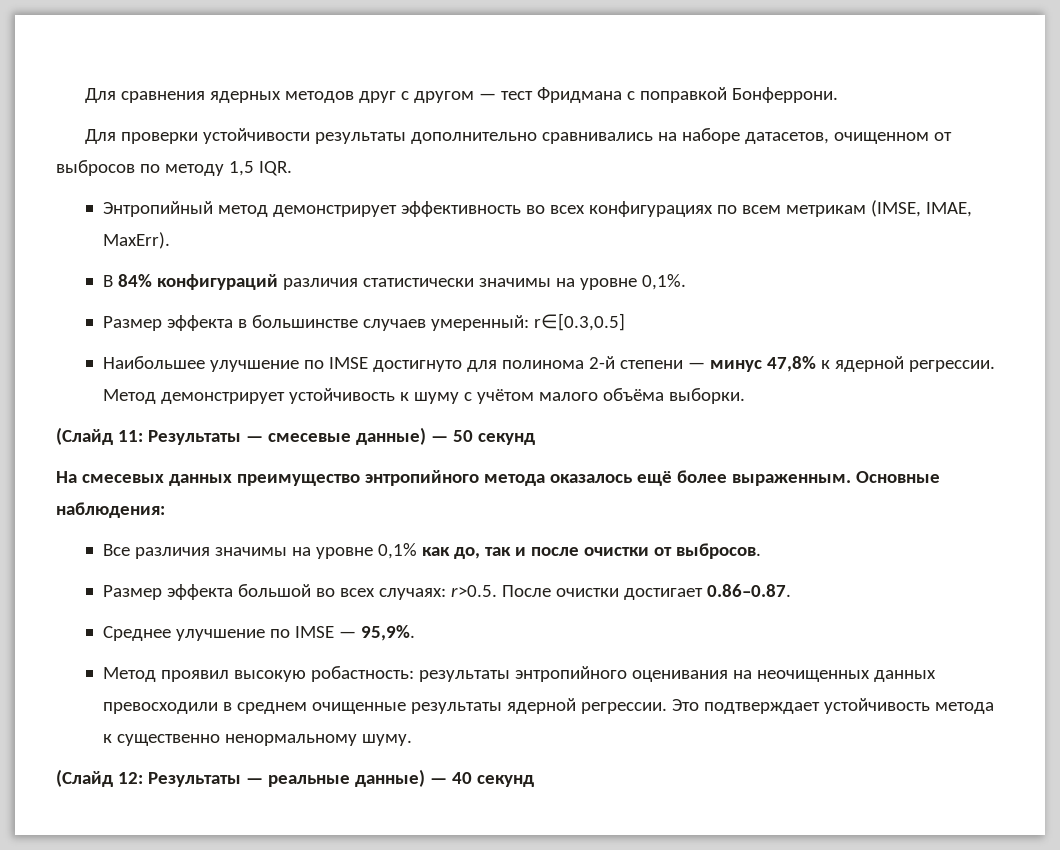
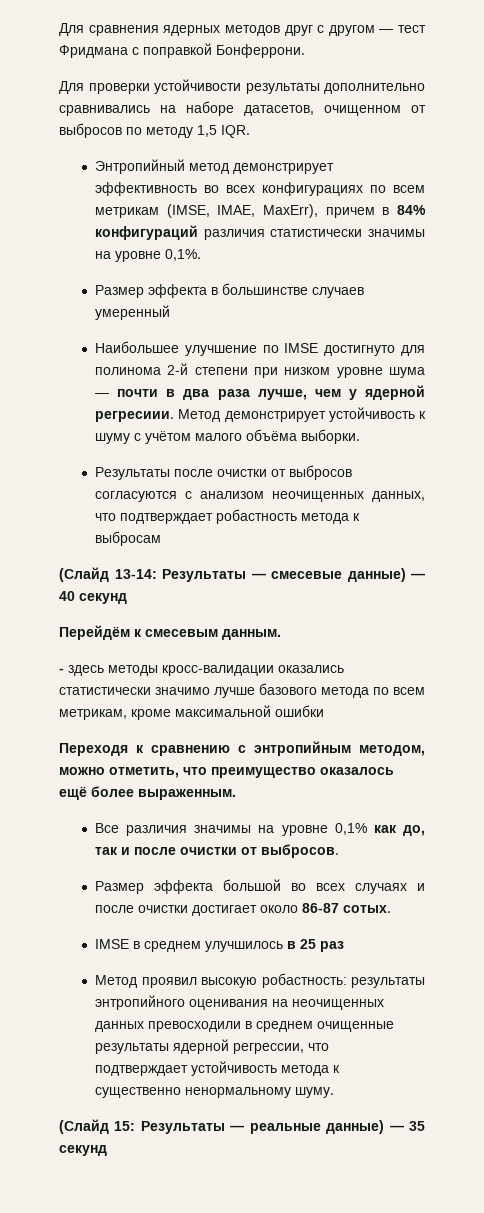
- Энтропийный метод демонстрирует эффективность во всех конфигурациях по всем метрикам (IMSE, IMAE, MaxErr).
- В 84% конфигураций различия статистически значимы на уровне 0,1%.
+ Энтропийный метод демонстрирует эффективность во всех конфигурациях по всем метрикам (IMSE, IMAE, MaxErr), причем в 84% конфигураций различия статистически значимы на уровне 0,1%.
- Размер эффекта в большинстве случаев умеренный: r∈[0.3,0.5]
+ Размер эффекта в большинстве случаев умеренный
- Наибольшее улучшение по IMSE достигнуто для полинома 2-й степени — минус 47,8% к ядерной регрессии.
+ Наибольшее улучшение по IMSE достигнуто для полинома 2-й степени при низком уровне шума — почти в два раза лучше, чем у ядерной регресиии.
- (Слайд 11: Результаты — смесевые данные) — 50 секунд
+ Результаты после очистки от выбросов согласуются с анализом неочищенных данных, что подтверждает робастность метода к выбросам
+ (Слайд 13-14: Результаты — смесевые данные) — 40 секунд
- На смесевых данных преимущество энтропийного метода оказалось ещё более выраженным. Основные наблюдения:
+ Перейдём к смесевым данным.
+ - здесь методы кросс-валидации оказались статистически значимо лучше базового метода по всем метрикам, кроме максимальной ошибки
+ Переходя к сравнению с энтропийным методом, можно отметить, что преимущество оказалось ещё более выраженным.
- Размер эффекта большой во всех случаях: r>0.5. После очистки достигает 0.86–0.87.
- Среднее улучшение по IMSE — 95,9%.
+ Размер эффекта большой во всех случаях и после очистки достигает около 86-87 сотых.
+ IMSE в среднем улучшилось в 25 раз
- Метод проявил высокую робастность: результаты энтропийного оценивания на неочищенных данных превосходили в среднем очищенные результаты ядерной регрессии. Это подтверждает устойчивость метода к существенно ненормальному шуму.
+ Метод проявил высокую робастность: результаты энтропийного оценивания на неочищенных данных превосходили в среднем очищенные результаты ядерной регрессии, что подтверждает устойчивость метода к существенно ненормальному шуму.
- (Слайд 12: Результаты — реальные данные) — 40 секунд
+ (Слайд 15: Результаты — реальные данные) — 35 секунд

